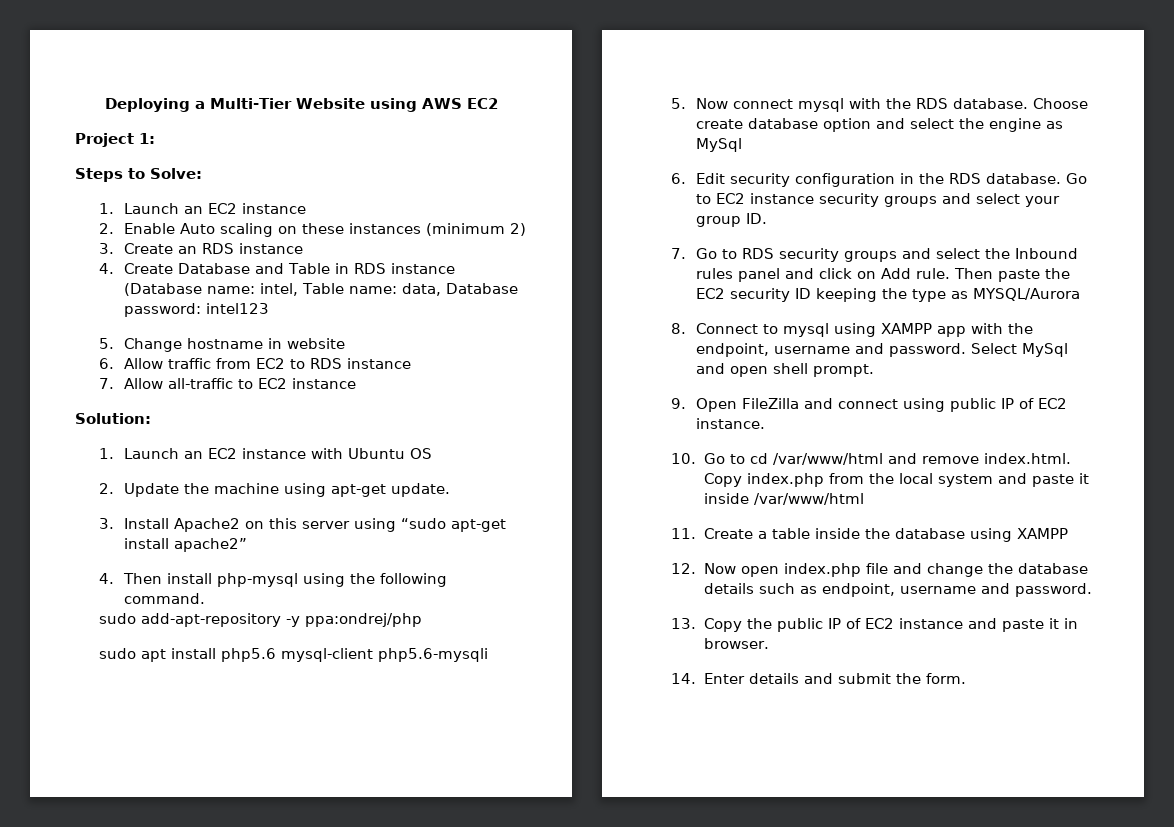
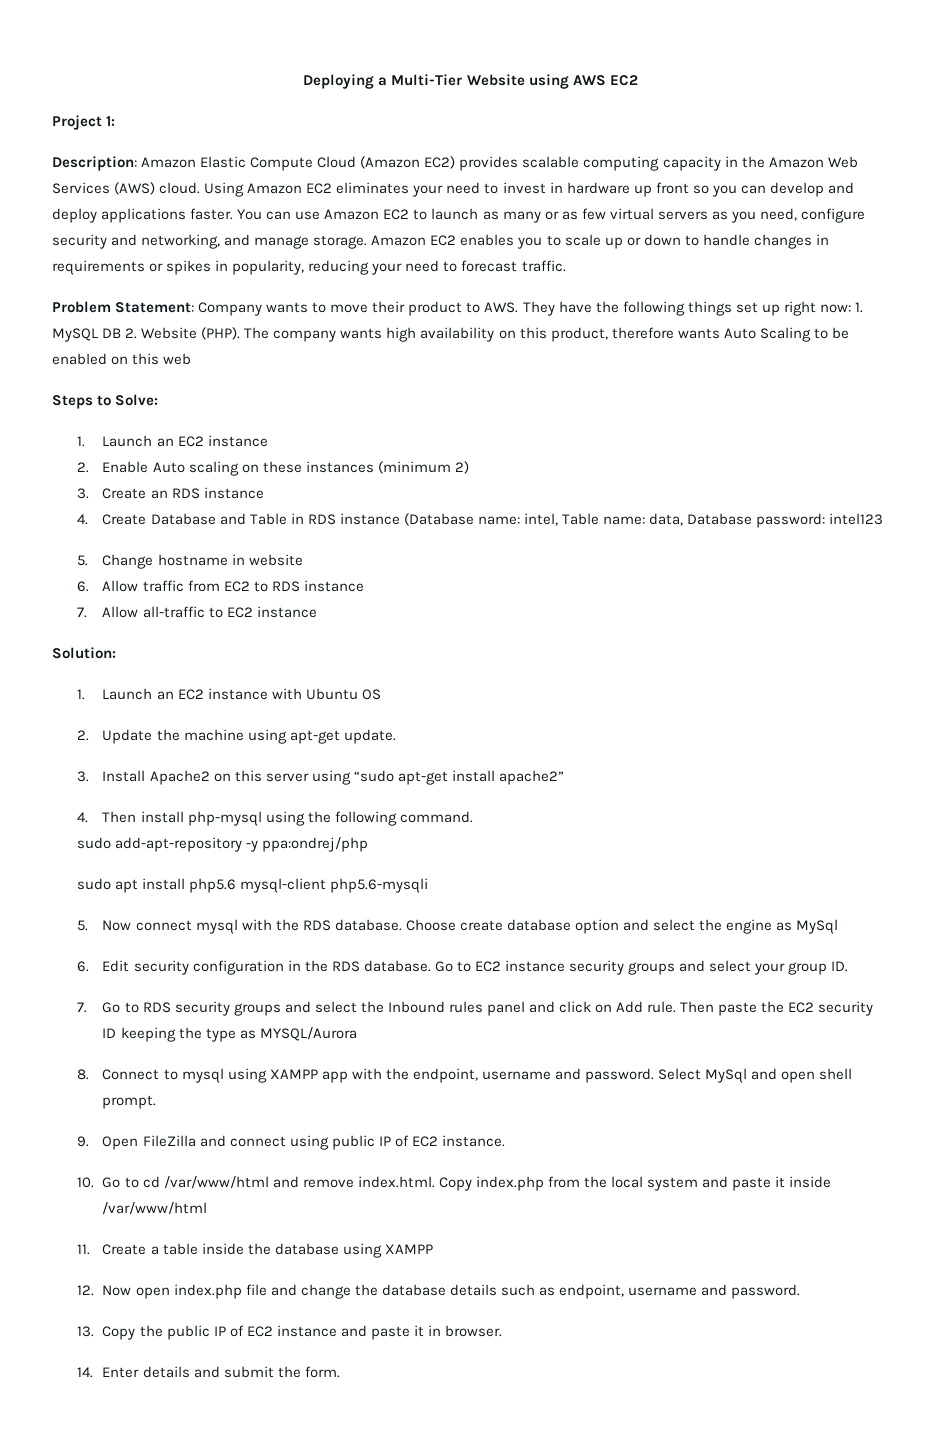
+ Description: Amazon Elastic Compute Cloud (Amazon EC2) provides scalable computing capacity in the Amazon Web Services (AWS) cloud. Using Amazon EC2 eliminates your need to invest in hardware up front so you can develop and deploy applications faster. You can use Amazon EC2 to launch as many or as few virtual servers as you need, configure security and networking, and manage storage. Amazon EC2 enables you to scale up or down to handle changes in requirements or spikes in popularity, reducing your need to forecast traffic.
+ Problem Statement: Company wants to move their product to AWS. They have the following things set up right now: 1. MySQL DB 2. Website (PHP). The company wants high availability on this product, therefore wants Auto Scaling to be enabled on this web

